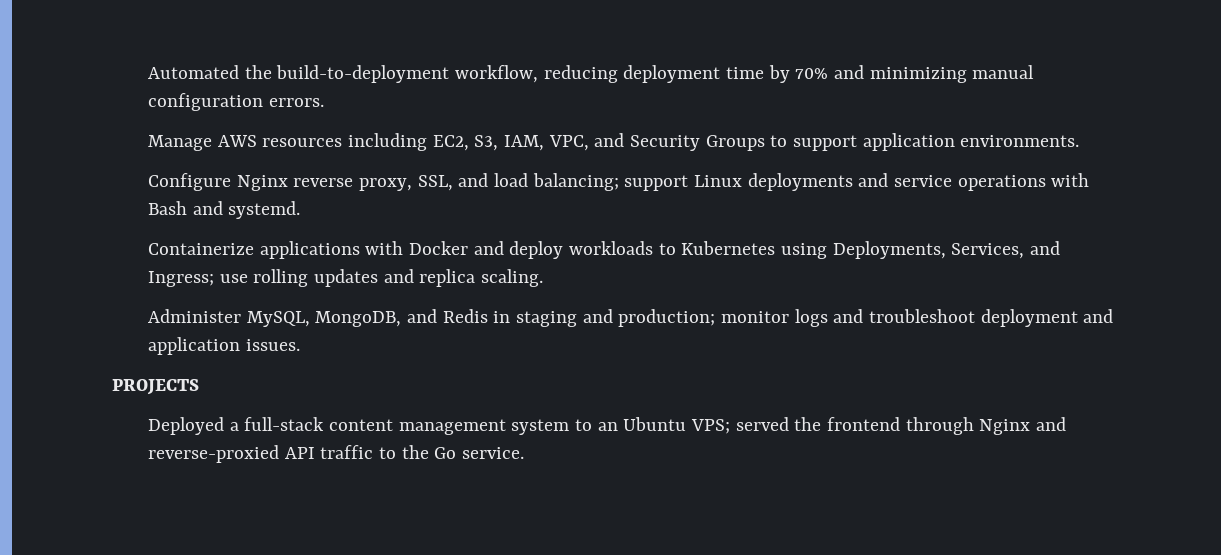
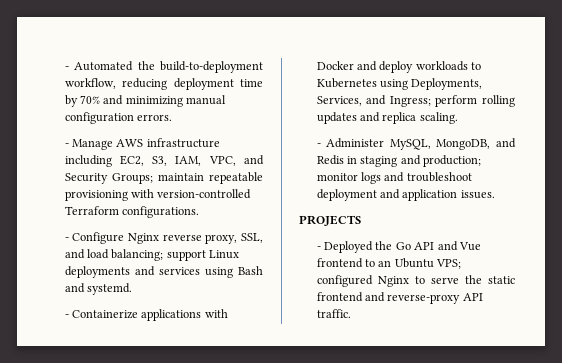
- Automated the build-to-deployment workflow, reducing deployment time by 70% and minimizing manual configuration errors.
+ - Automated the build-to-deployment workflow, reducing deployment time by 70% and minimizing manual configuration errors.
- Manage AWS resources including EC2, S3, IAM, VPC, and Security Groups to support application environments.
- Configure Nginx reverse proxy, SSL, and load balancing; support Linux deployments and service operations with Bash and systemd.
+ - Manage AWS infrastructure including EC2, S3, IAM, VPC, and Security Groups; maintain repeatable provisioning with version-controlled Terraform configurations.
+ - Configure Nginx reverse proxy, SSL, and load balancing; support Linux deployments and services using Bash and systemd.
- Containerize applications with Docker and deploy workloads to Kubernetes using Deployments, Services, and Ingress; use rolling updates and replica scaling.
+ - Containerize applications with Docker and deploy workloads to Kubernetes using Deployments, Services, and Ingress; perform rolling updates and replica scaling.
- Administer MySQL, MongoDB, and Redis in staging and production; monitor logs and troubleshoot deployment and application issues.
+ - Administer MySQL, MongoDB, and Redis in staging and production; monitor logs and troubleshoot deployment and application issues.
- Deployed a full-stack content management system to an Ubuntu VPS; served the frontend through Nginx and reverse-proxied API traffic to the Go service.
+ - Deployed the Go API and Vue frontend to an Ubuntu VPS; configured Nginx to serve the static frontend and reverse-proxy API traffic.

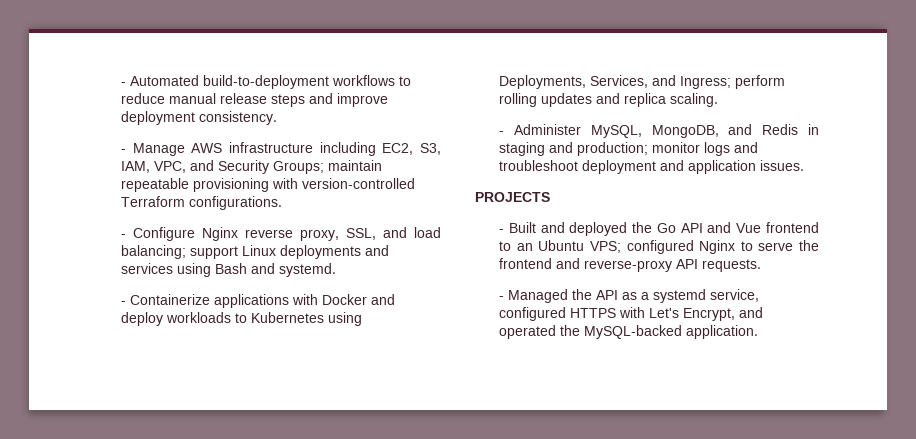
- - Automated the build-to-deployment workflow, reducing deployment time by 70% and minimizing manual configuration errors.
+ - Automated build-to-deployment workflows to reduce manual release steps and improve deployment consistency.
- - Deployed the Go API and Vue frontend to an Ubuntu VPS; configured Nginx to serve the static frontend and reverse-proxy API traffic.
+ - Built and deployed the Go API and Vue frontend to an Ubuntu VPS; configured Nginx to serve the frontend and reverse-proxy API requests.
+ - Managed the API as a systemd service, configured HTTPS with Let's Encrypt, and operated the MySQL-backed application.

